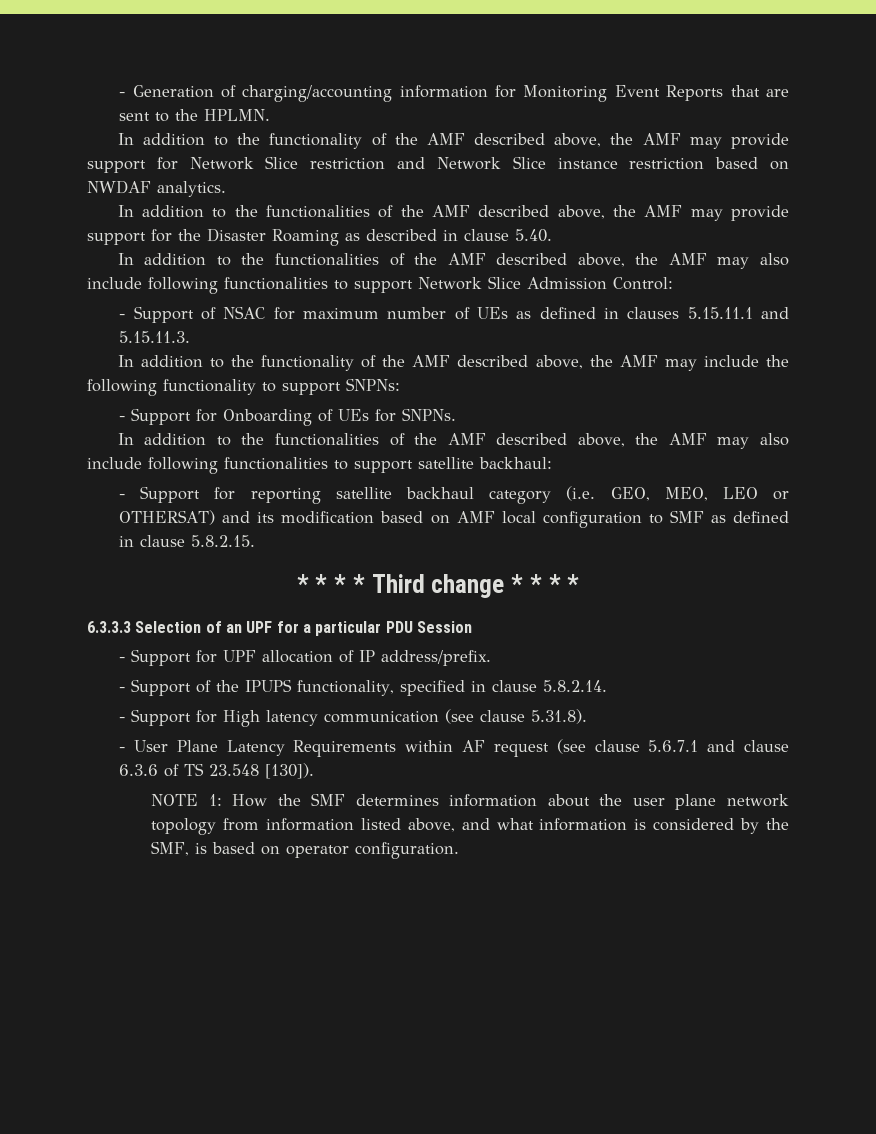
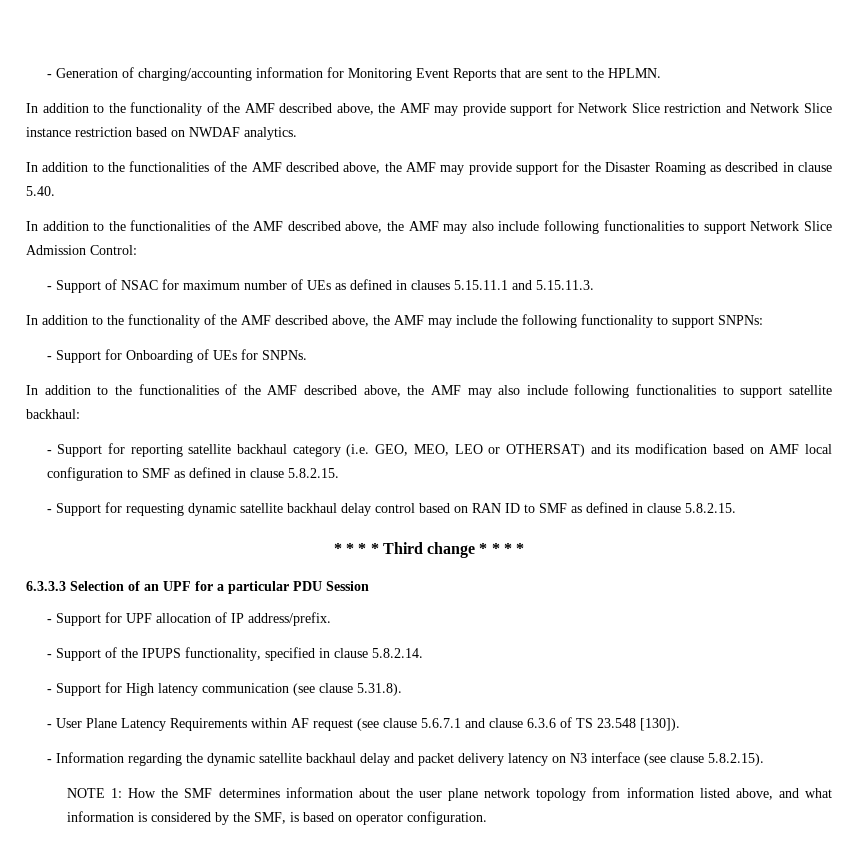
+ - Support for requesting dynamic satellite backhaul delay control based on RAN ID to SMF as defined in clause 5.8.2.15.
+ - Information regarding the dynamic satellite backhaul delay and packet delivery latency on N3 interface (see clause 5.8.2.15).

